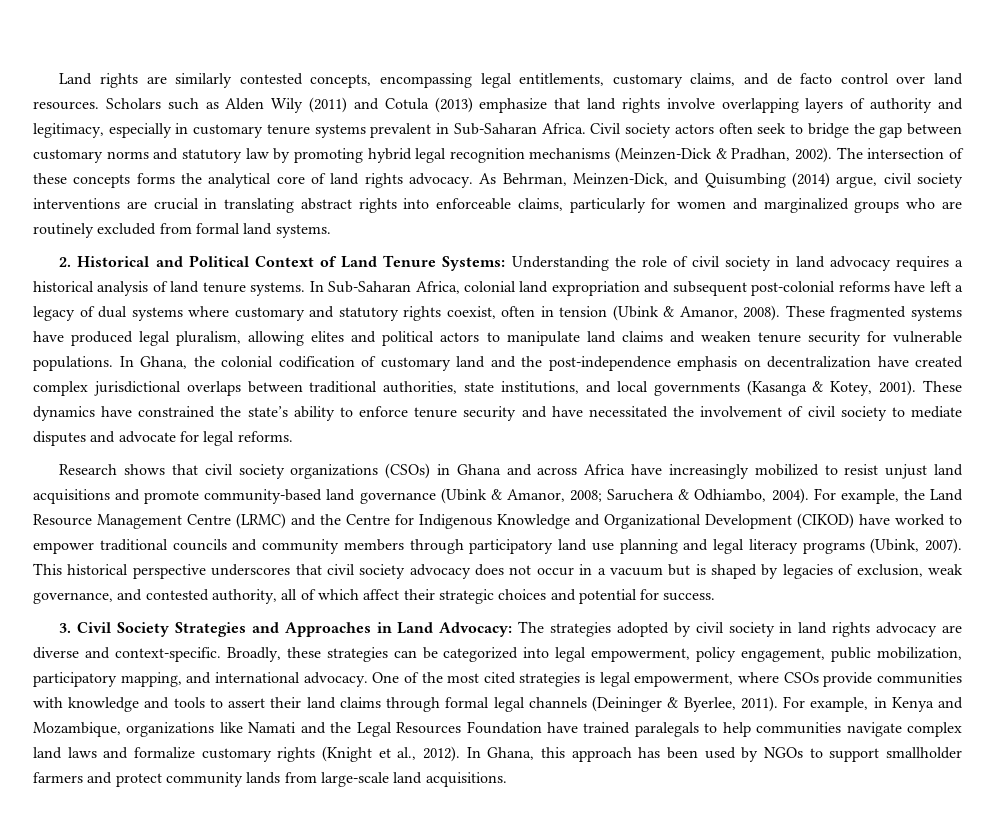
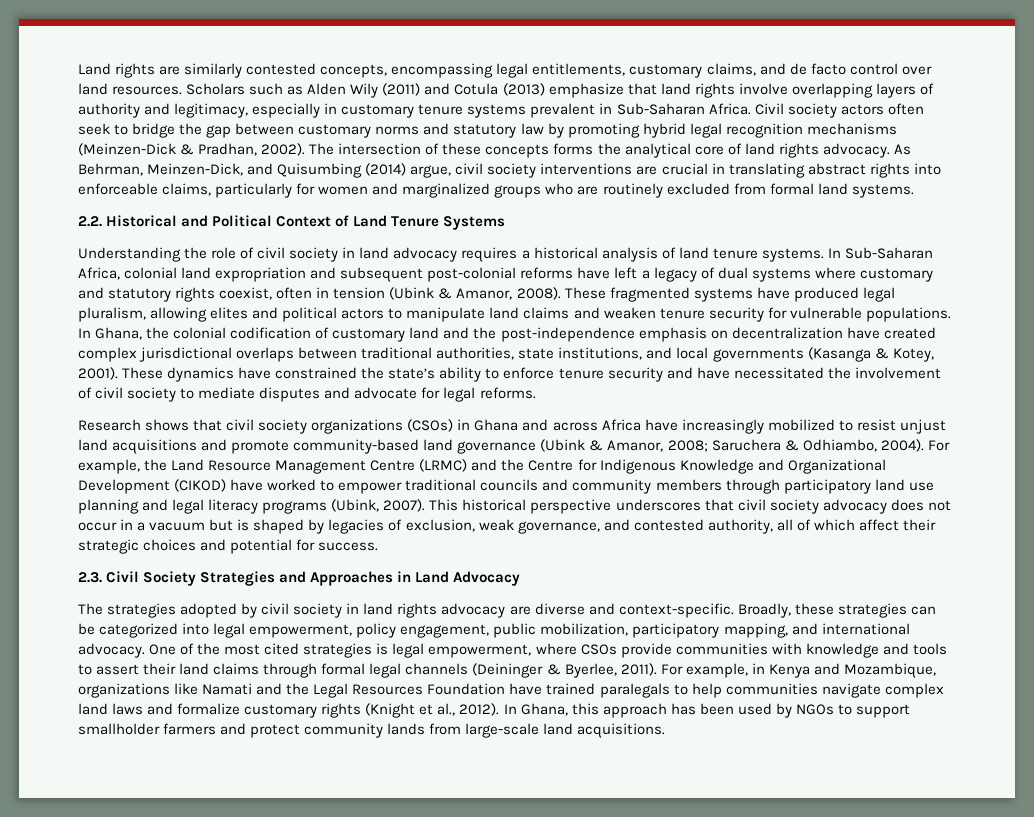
- 2. Historical and Political Context of Land Tenure Systems: Understanding the role of civil society in land advocacy requires a historical analysis of land tenure systems.
+ 2.2. Historical and Political Context of Land Tenure Systems
+ Understanding the role of civil society in land advocacy requires a historical analysis of land tenure systems.
- 3. Civil Society Strategies and Approaches in Land Advocacy: The strategies adopted by civil society in land rights advocacy are diverse and context-specific.
+ 2.3. Civil Society Strategies and Approaches in Land Advocacy
+ The strategies adopted by civil society in land rights advocacy are diverse and context-specific.

